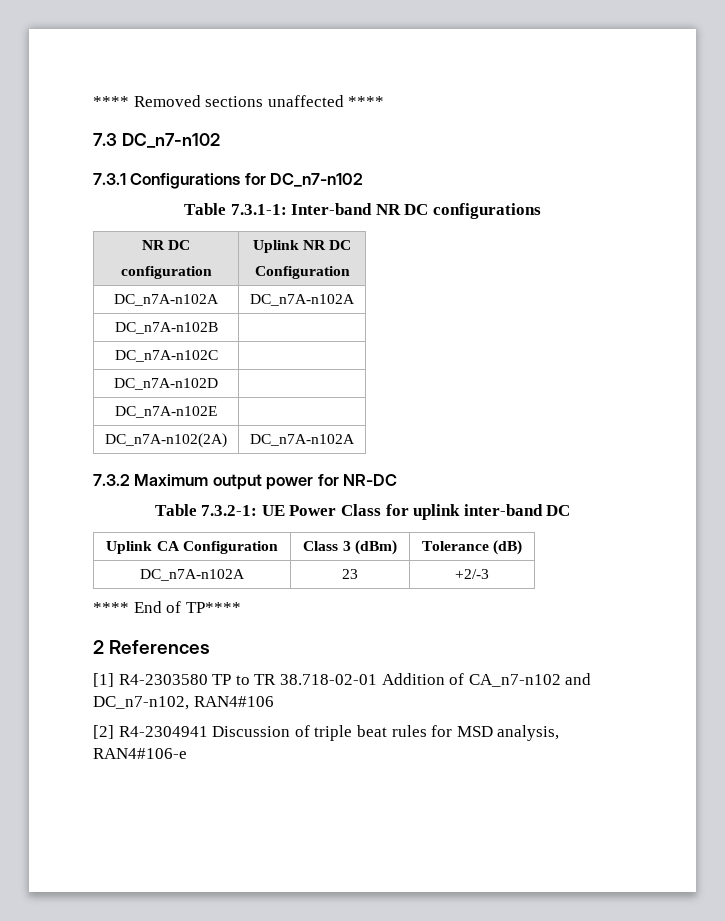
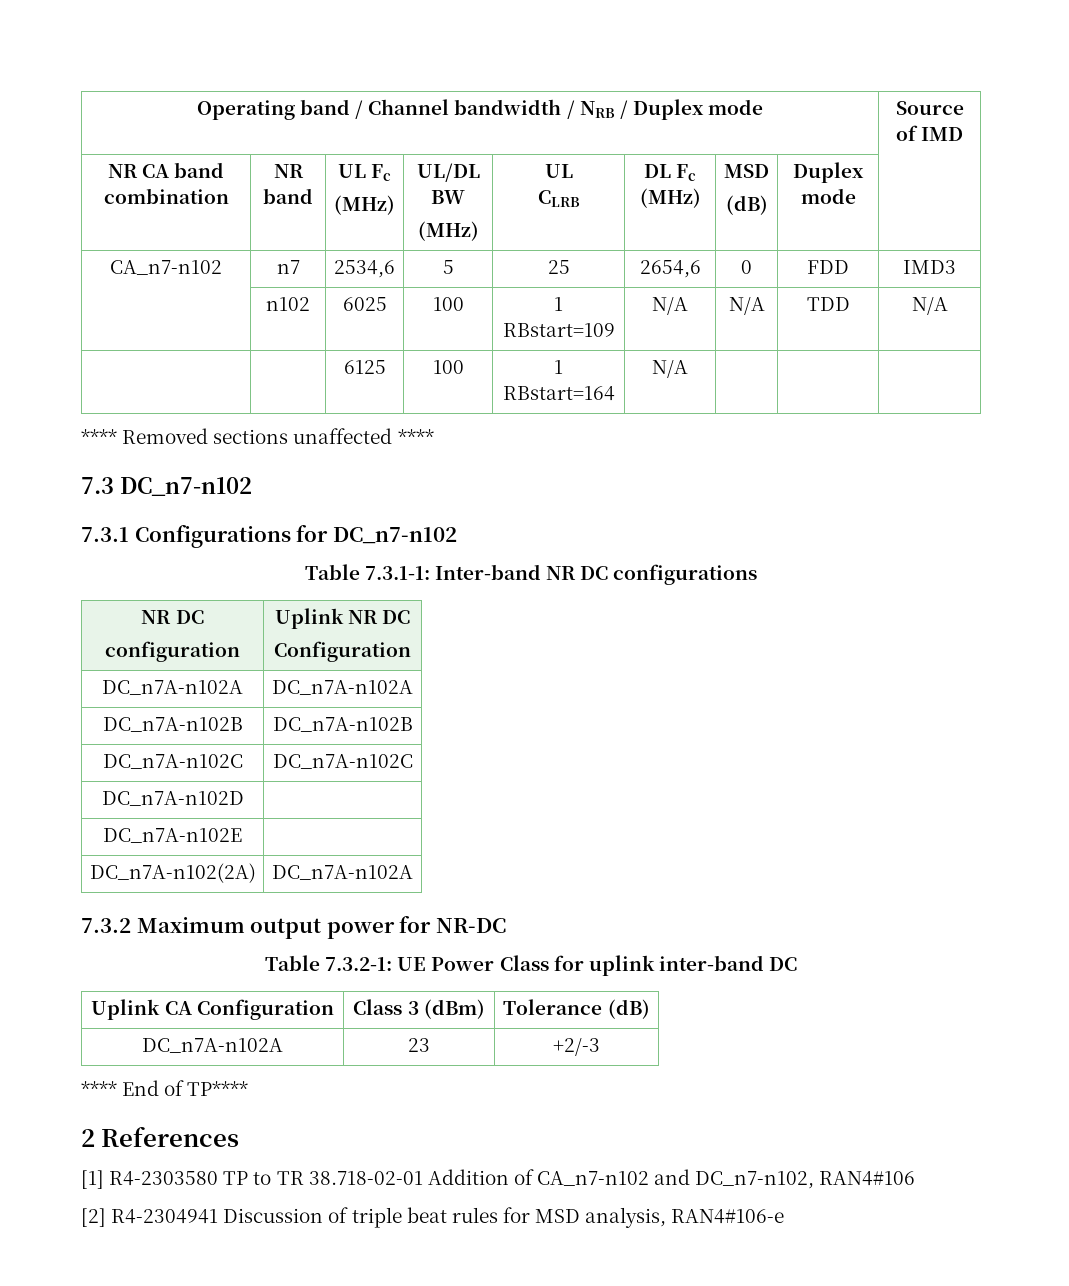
+ Operating band / Channel bandwidth / NRB / Duplex mode | Source of IMD
+ NR CA band combination | NR band | UL Fc
+ (MHz) | UL/DL BW
+ (MHz) | UL
+ CLRB | DL Fc (MHz) | MSD
+ (dB) | Duplex mode |
+ CA_n7-n102 | n7 | 2534,6 | 5 | 25 | 2654,6 | 0 | FDD | IMD3
+ | n102 | 6025 | 100 | 1 RBstart=109 | N/A | N/A | TDD | N/A
+ | | 6125 | 100 | 1 RBstart=164 | N/A | | |
- DC_n7A-n102B |
+ DC_n7A-n102B | DC_n7A-n102B
- DC_n7A-n102C |
+ DC_n7A-n102C | DC_n7A-n102C

